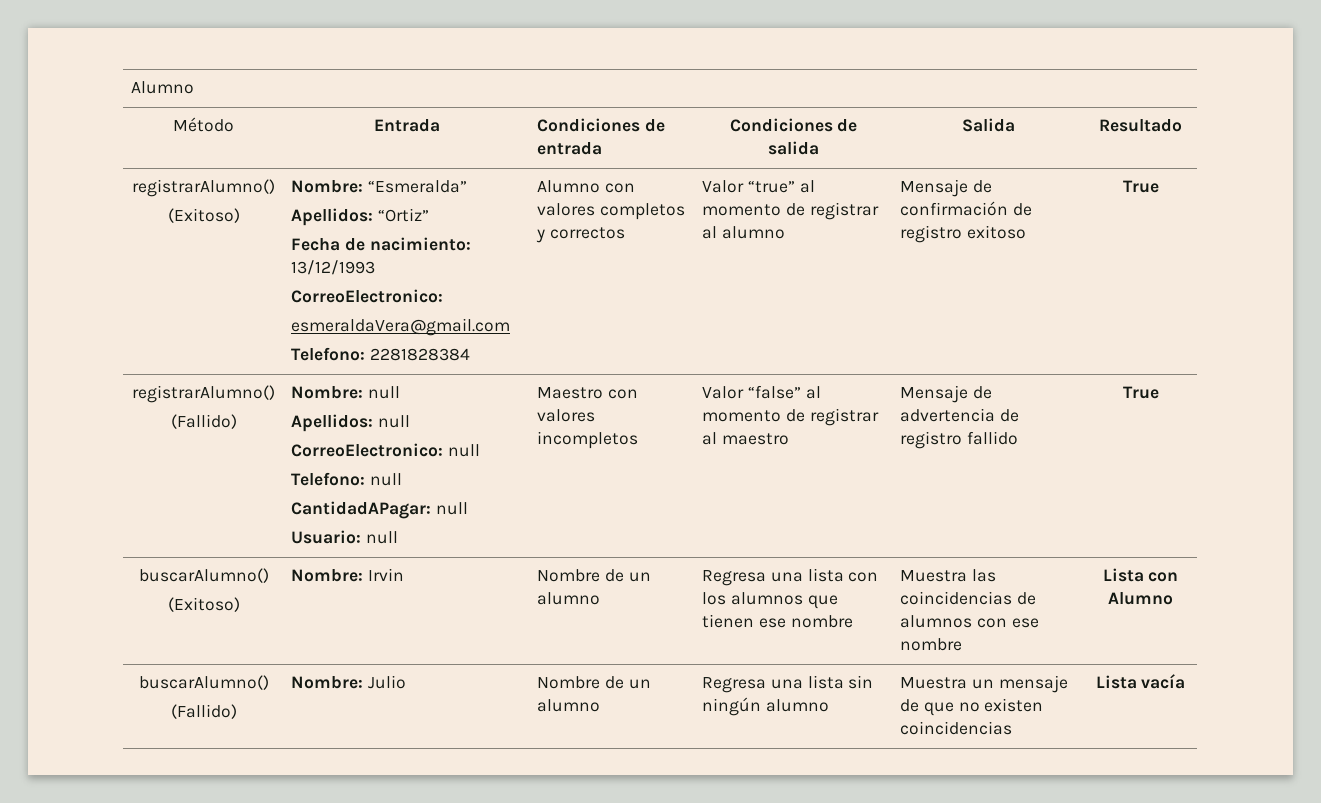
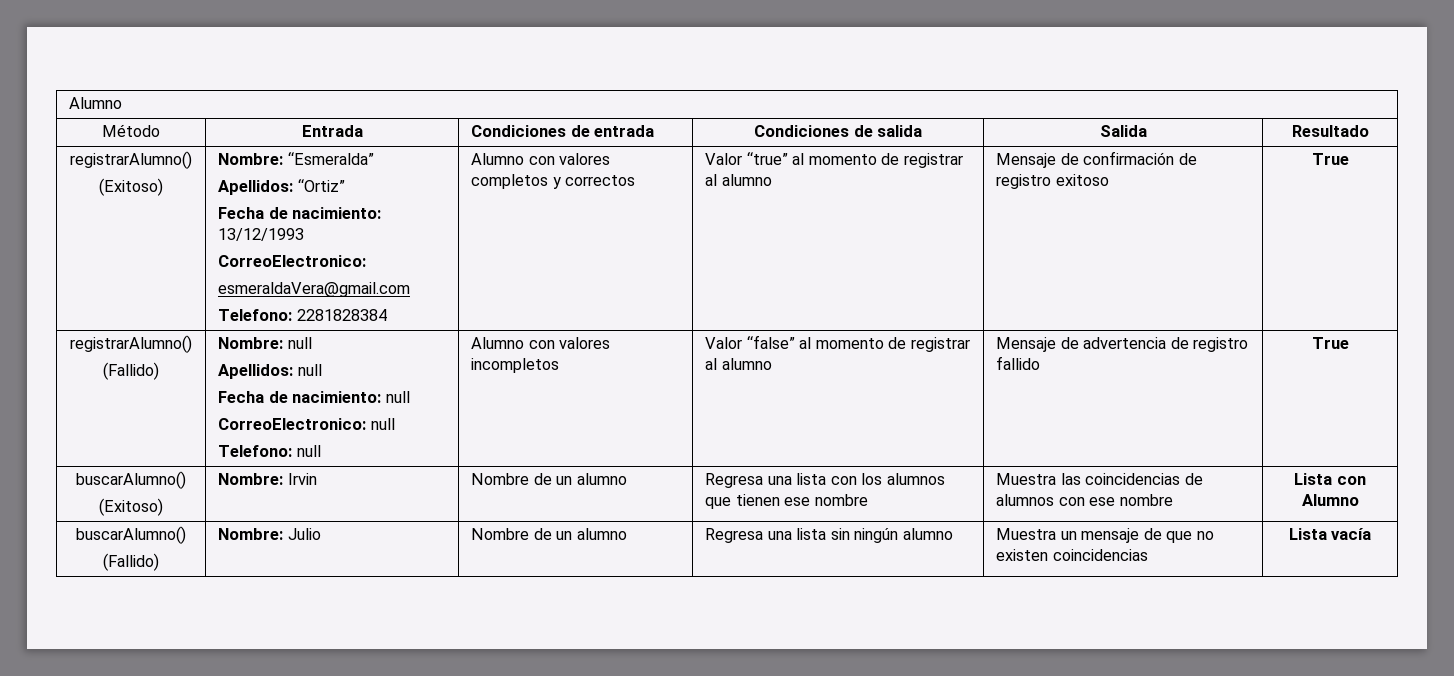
  Método | Entrada | Condiciones de entrada | Condiciones de salida | Salida | Resultado
  registrarAlumno()
  (Exitoso) | Nombre: “Esmeralda”
  Apellidos: “Ortiz”
  Fecha de nacimiento: 13/12/1993
  CorreoElectronico:
  esmeraldaVera@gmail.com
  Telefono: 2281828384 | Alumno con valores completos y correctos | Valor “true” al momento de registrar al alumno | Mensaje de confirmación de registro exitoso | True
  registrarAlumno()
  (Fallido) | Nombre: null
  Apellidos: null
+ Fecha de nacimiento: null
  CorreoElectronico: null
- Telefono: null
- CantidadAPagar: null
- Usuario: null | Maestro con valores incompletos | Valor “false” al momento de registrar al maestro | Mensaje de advertencia de registro fallido | True
+ Telefono: null | Alumno con valores incompletos | Valor “false” al momento de registrar al alumno | Mensaje de advertencia de registro fallido | True

